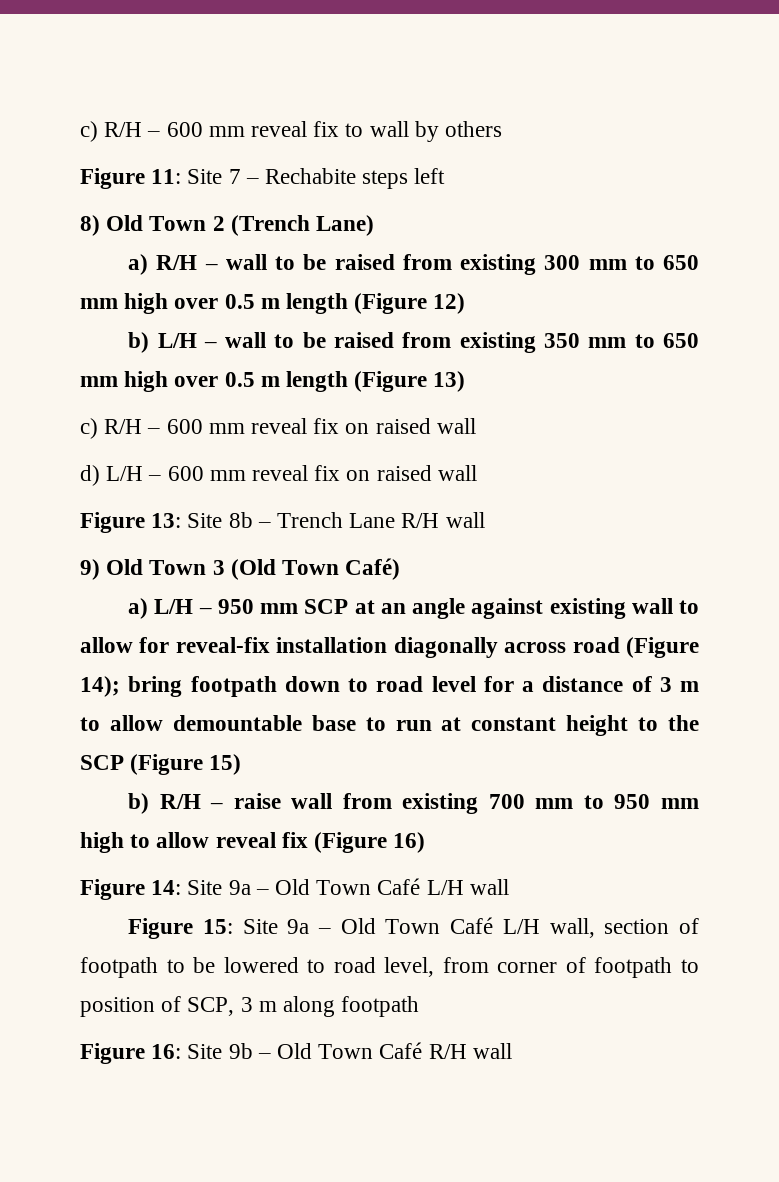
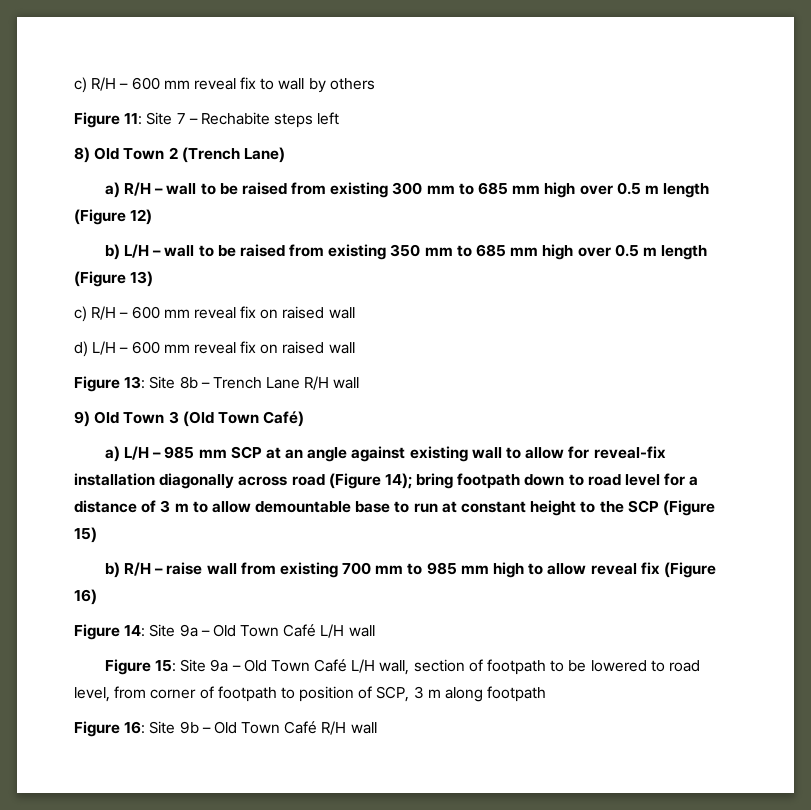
- a) R/H – wall to be raised from existing 300 mm to 650 mm high over 0.5 m length (Figure 12)
+ a) R/H – wall to be raised from existing 300 mm to 685 mm high over 0.5 m length (Figure 12)
- b) L/H – wall to be raised from existing 350 mm to 650 mm high over 0.5 m length (Figure 13)
+ b) L/H – wall to be raised from existing 350 mm to 685 mm high over 0.5 m length (Figure 13)
- a) L/H – 950 mm SCP at an angle against existing wall to allow for reveal-fix installation diagonally across road (Figure 14); bring footpath down to road level for a distance of 3 m to allow demountable base to run at constant height to the SCP (Figure 15)
+ a) L/H – 985 mm SCP at an angle against existing wall to allow for reveal-fix installation diagonally across road (Figure 14); bring footpath down to road level for a distance of 3 m to allow demountable base to run at constant height to the SCP (Figure 15)
- b) R/H – raise wall from existing 700 mm to 950 mm high to allow reveal fix (Figure 16)
+ b) R/H – raise wall from existing 700 mm to 985 mm high to allow reveal fix (Figure 16)

